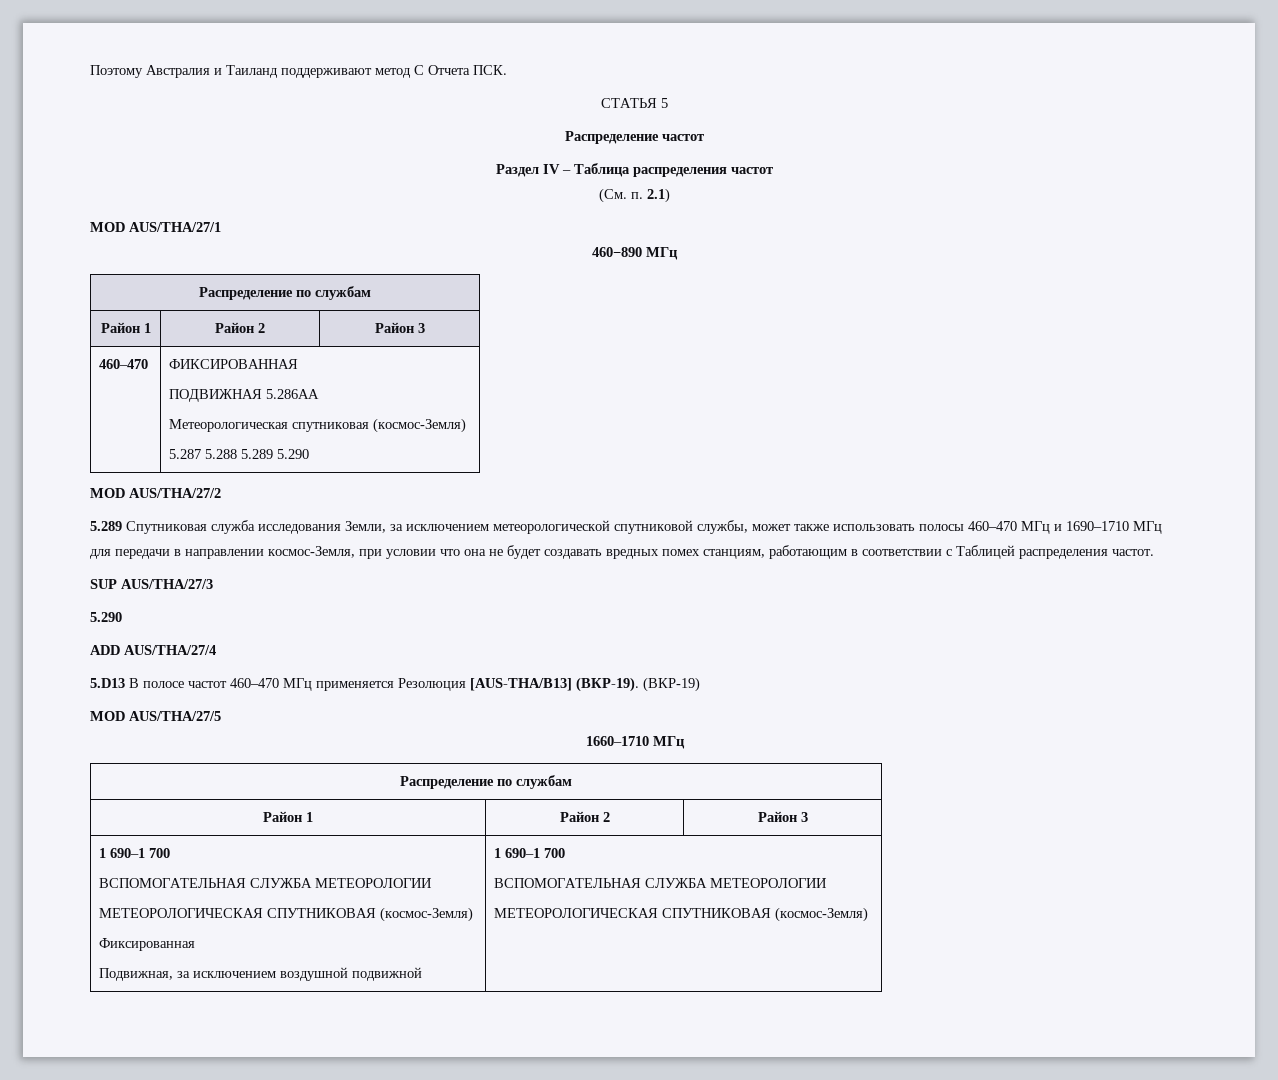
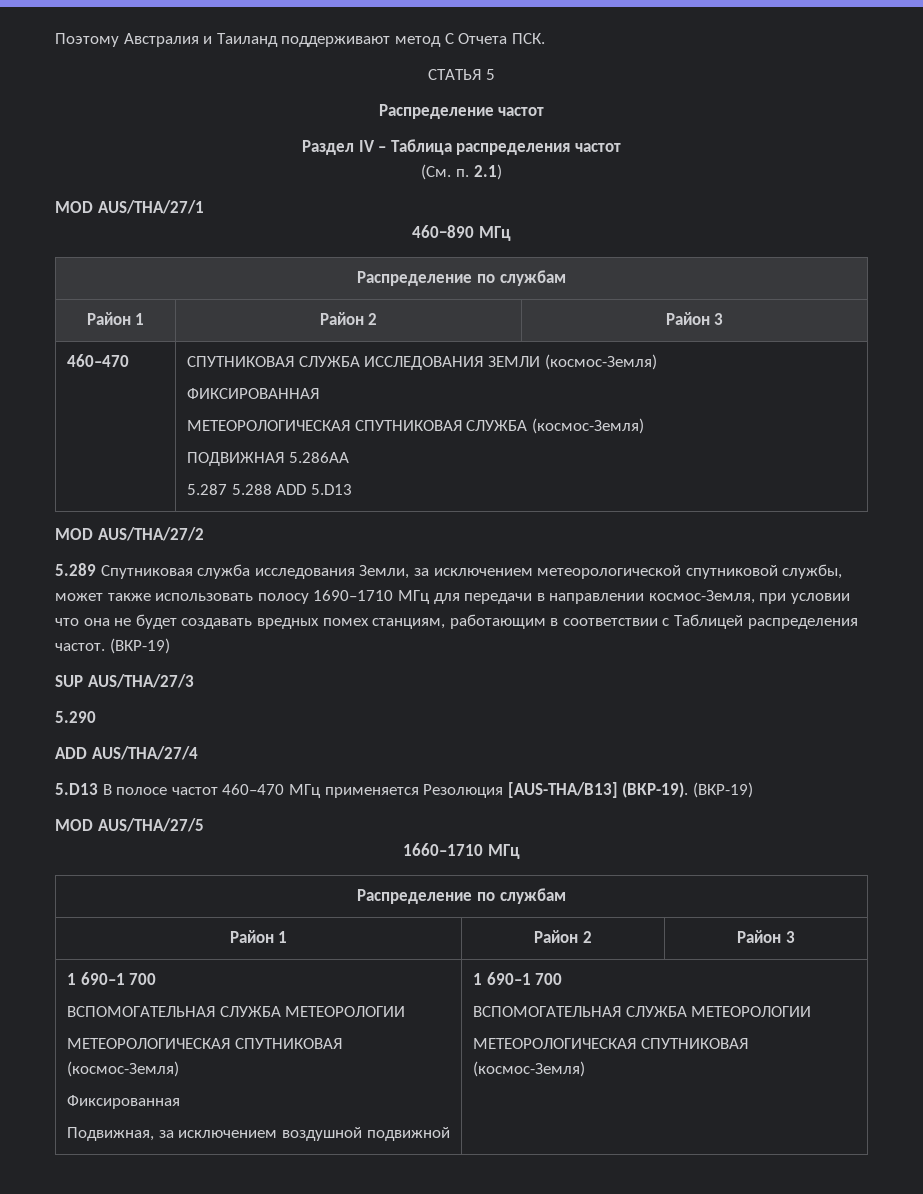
- 460–470 | ФИКСИРОВАННАЯ
+ 460–470 | СПУТНИКОВАЯ СЛУЖБА ИССЛЕДОВАНИЯ ЗЕМЛИ (космос-Земля)
+ ФИКСИРОВАННАЯ
+ МЕТЕОРОЛОГИЧЕСКАЯ СПУТНИКОВАЯ СЛУЖБА (космос-Земля)
  ПОДВИЖНАЯ 5.286АА
- Метеорологическая спутниковая (космос-Земля)
- 5.287 5.288 5.289 5.290
+ 5.287 5.288 ADD 5.D13
- 5.289 Спутниковая служба исследования Земли, за исключением метеорологической спутниковой службы, может также использовать полосы 460–470 МГц и 1690–1710 МГц для передачи в направлении космос-Земля, при условии что она не будет создавать вредных помех станциям, работающим в соответствии с Таблицей распределения частот.
+ 5.289 Спутниковая служба исследования Земли, за исключением метеорологической спутниковой службы, может также использовать полосу 1690–1710 МГц для передачи в направлении космос-Земля, при условии что она не будет создавать вредных помех станциям, работающим в соответствии с Таблицей распределения частот. (ВКР-19)

